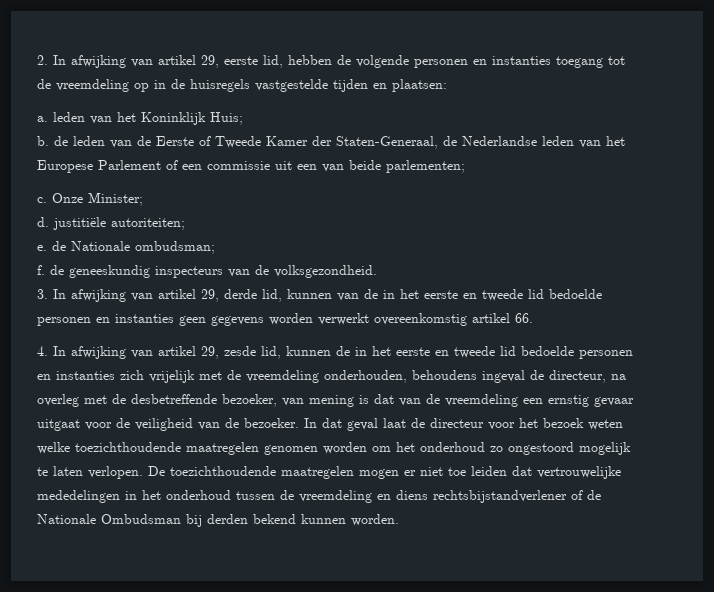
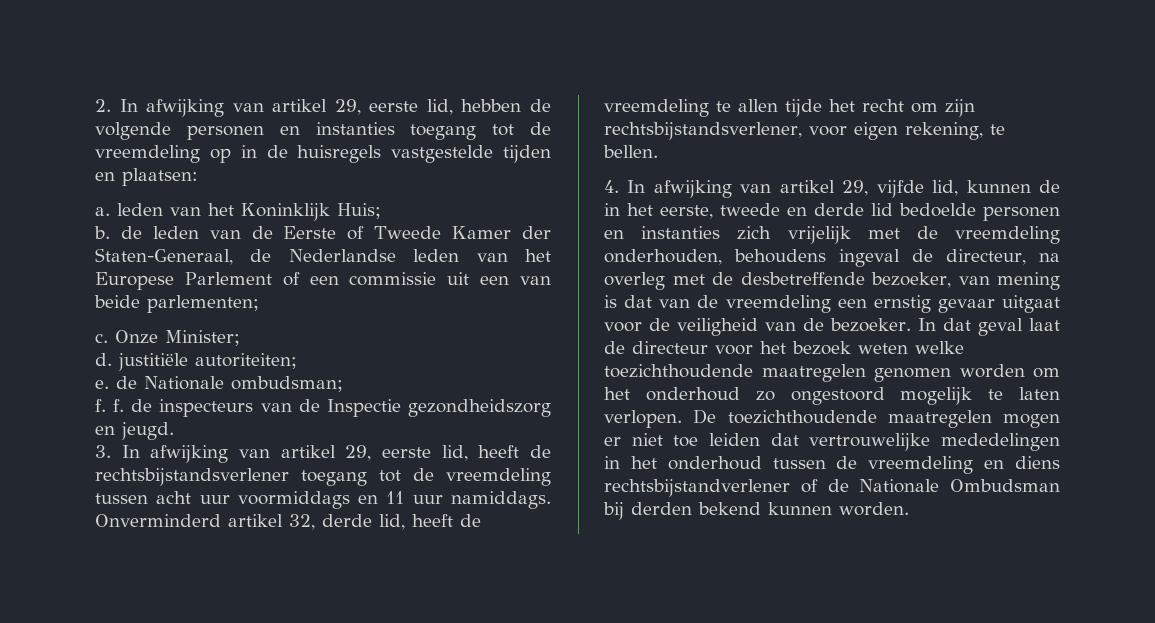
- f. de geneeskundig inspecteurs van de volksgezondheid.
+ f. f. de inspecteurs van de Inspectie gezondheidszorg en jeugd.
- 3. In afwijking van artikel 29, derde lid, kunnen van de in het eerste en tweede lid bedoelde personen en instanties geen gegevens worden verwerkt overeenkomstig artikel 66.
+ 3. In afwijking van artikel 29, eerste lid, heeft de rechtsbijstandsverlener toegang tot de vreemdeling tussen acht uur voormiddags en 11 uur namiddags. Onverminderd artikel 32, derde lid, heeft de vreemdeling te allen tijde het recht om zijn rechtsbijstandsverlener, voor eigen rekening, te bellen.
- 4. In afwijking van artikel 29, zesde lid, kunnen de in het eerste en tweede lid bedoelde personen en instanties zich vrijelijk met de vreemdeling onderhouden, behoudens ingeval de directeur, na overleg met de desbetreffende bezoeker, van mening is dat van de vreemdeling een ernstig gevaar uitgaat voor de veiligheid van de bezoeker.
+ 4. In afwijking van artikel 29, vijfde lid, kunnen de in het eerste, tweede en derde lid bedoelde personen en instanties zich vrijelijk met de vreemdeling onderhouden, behoudens ingeval de directeur, na overleg met de desbetreffende bezoeker, van mening is dat van de vreemdeling een ernstig gevaar uitgaat voor de veiligheid van de bezoeker.

